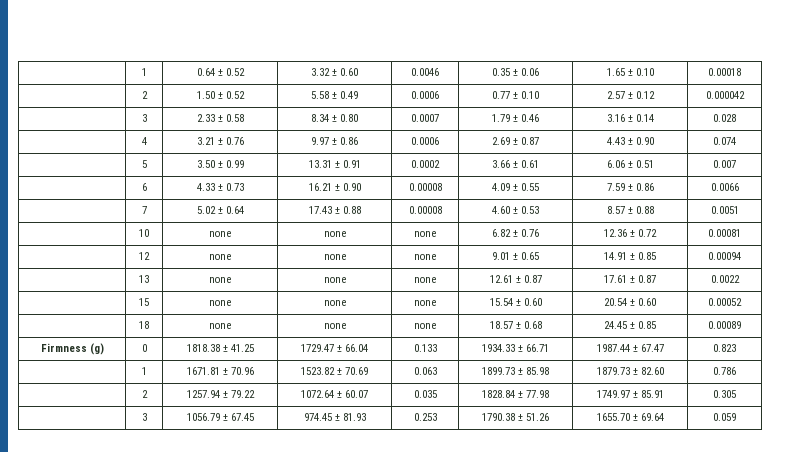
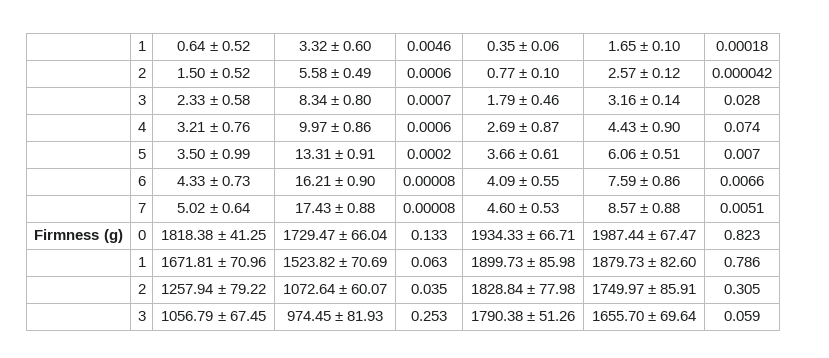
- | 10 | none | none | none | 6.82 ± 0.76 | 12.36 ± 0.72 | 0.00081
- | 12 | none | none | none | 9.01 ± 0.65 | 14.91 ± 0.85 | 0.00094
- | 13 | none | none | none | 12.61 ± 0.87 | 17.61 ± 0.87 | 0.0022
- | 15 | none | none | none | 15.54 ± 0.60 | 20.54 ± 0.60 | 0.00052
- | 18 | none | none | none | 18.57 ± 0.68 | 24.45 ± 0.85 | 0.00089

